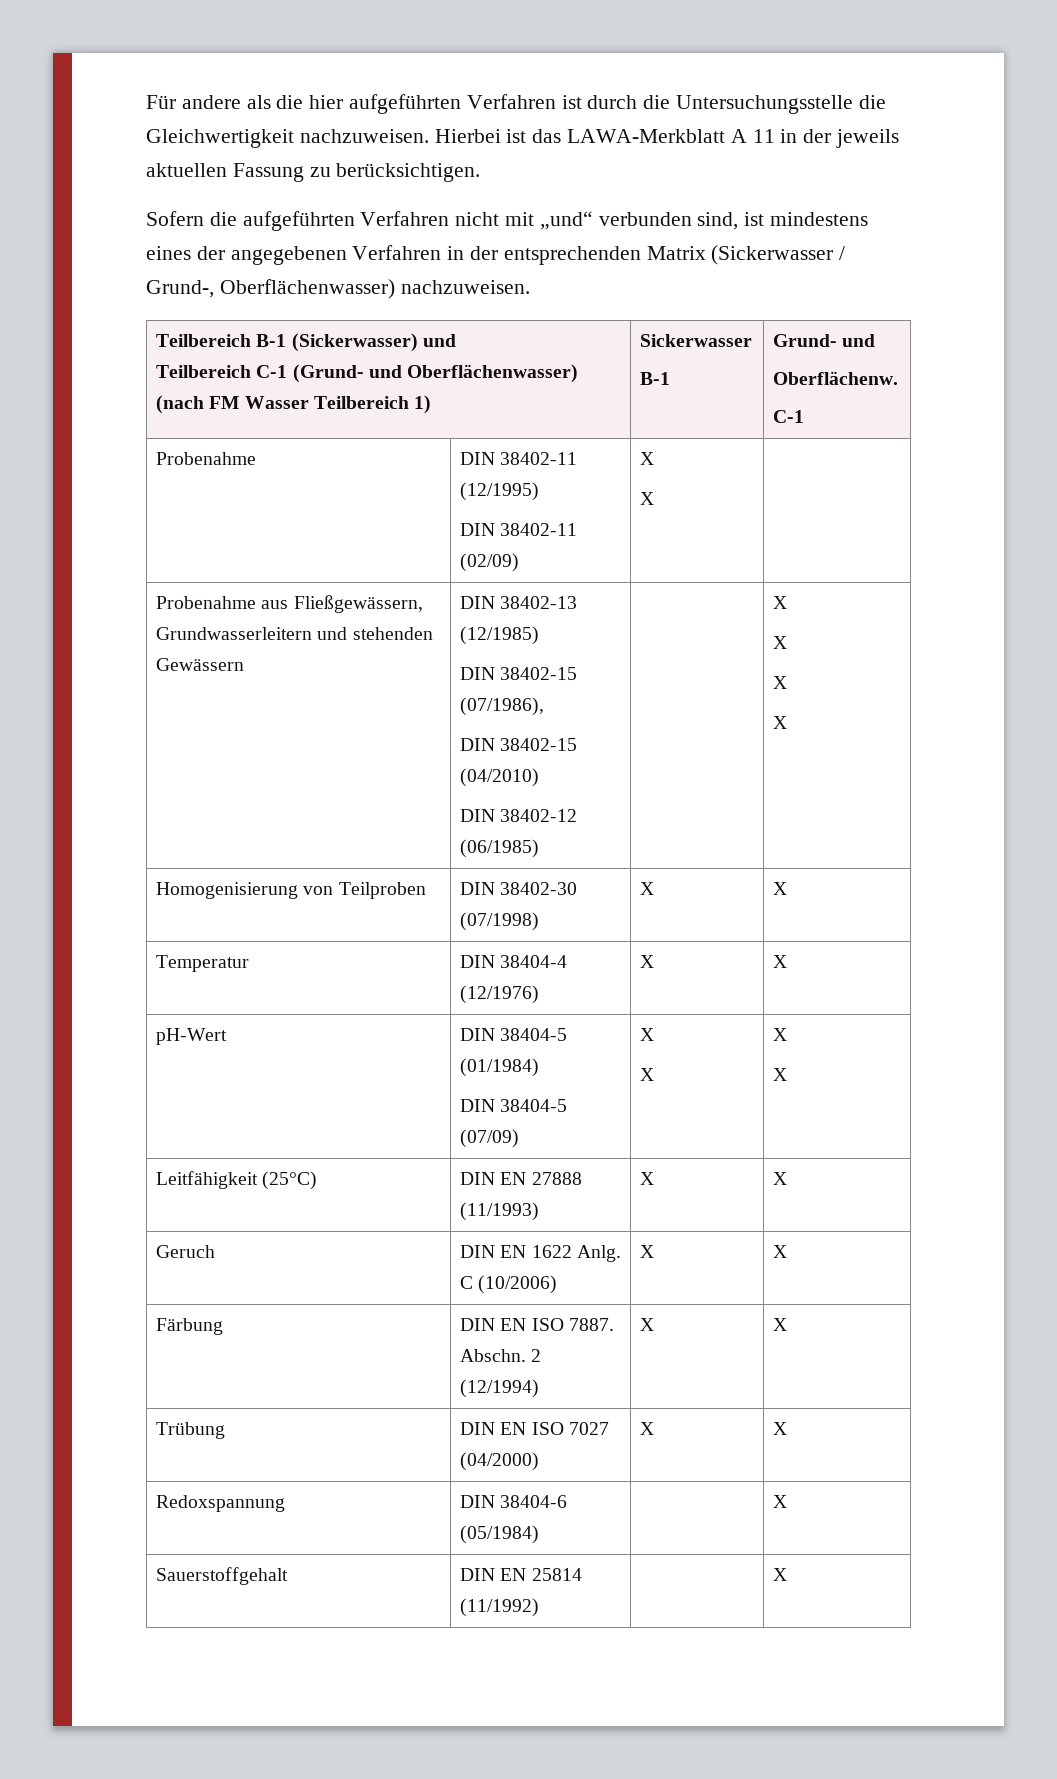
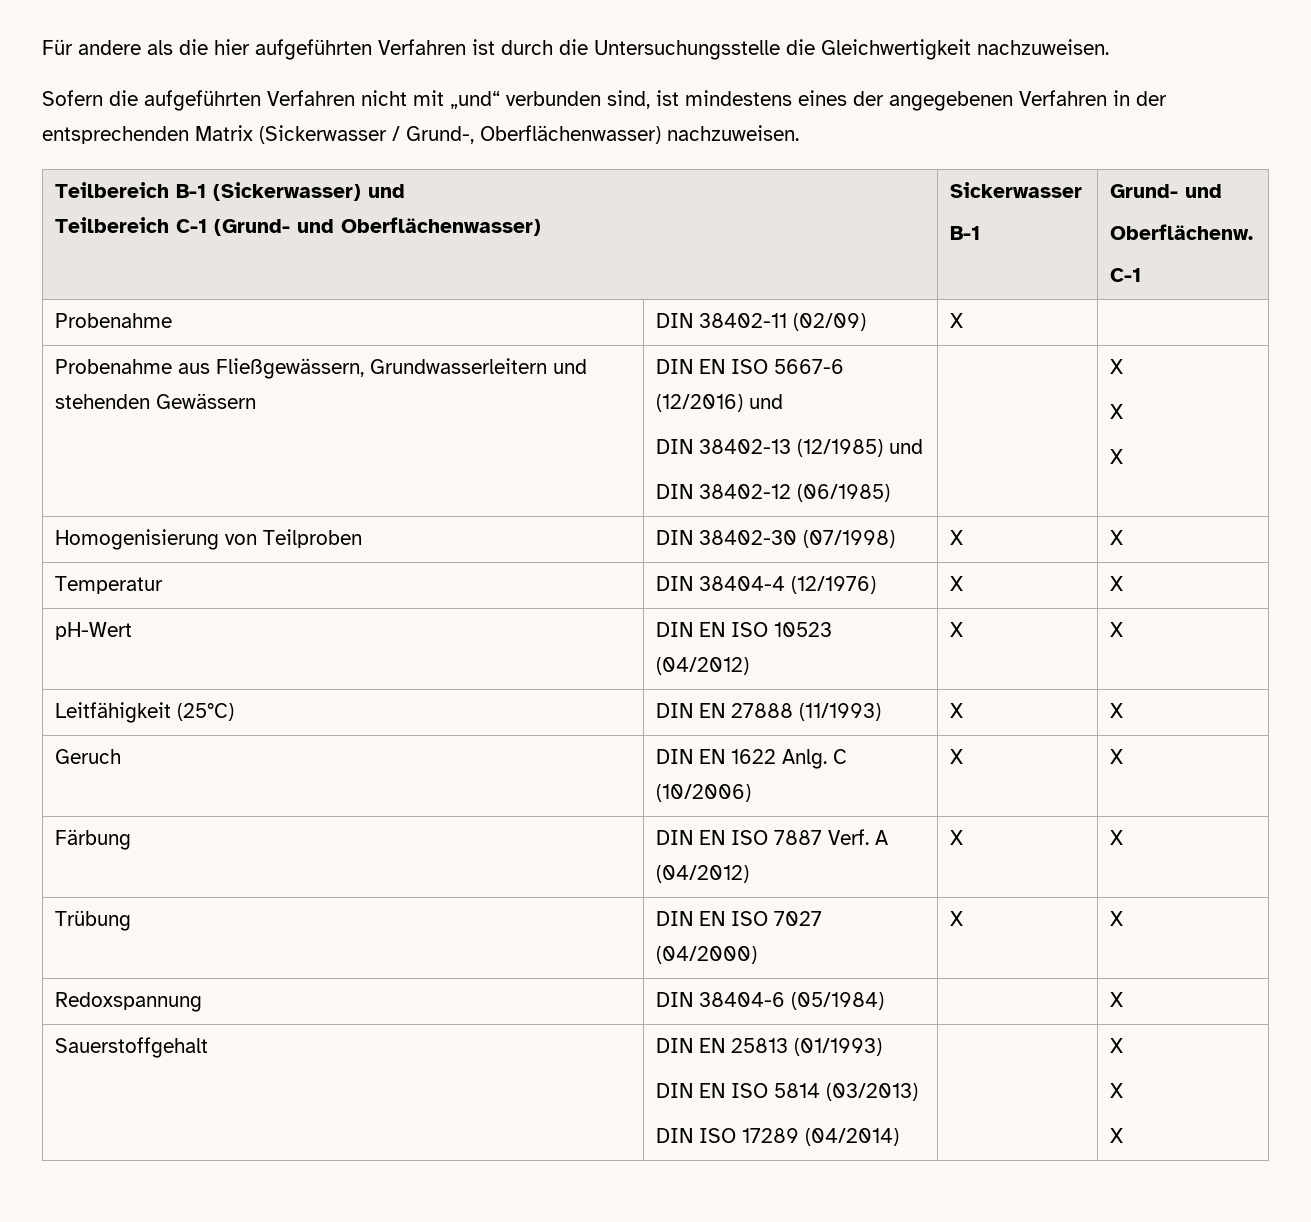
- Hierbei ist das LAWA-Merkblatt A 11 in der jeweils aktuellen Fassung zu berücksichtigen.
  Teilbereich B-1 (Sickerwasser) und
- Teilbereich C-1 (Grund- und Oberflächenwasser) (nach FM Wasser Teilbereich 1) | Sickerwasser
+ Teilbereich C-1 (Grund- und Oberflächenwasser) | Sickerwasser
- Probenahme | DIN 38402-11 (12/1995)
- DIN 38402-11 (02/09) | X
- X |
+ Probenahme | DIN 38402-11 (02/09) | X |
- Probenahme aus Fließgewässern, Grundwasserleitern und stehenden Gewässern | DIN 38402-13 (12/1985)
- DIN 38402-15 (07/1986),
- DIN 38402-15 (04/2010)
+ Probenahme aus Fließgewässern, Grundwasserleitern und stehenden Gewässern | DIN EN ISO 5667-6 (12/2016) und
+ DIN 38402-13 (12/1985) und
  DIN 38402-12 (06/1985) | | X
- X
- pH-Wert | DIN 38404-5 (01/1984)
- DIN 38404-5 (07/09) | X
- X | X
- X
+ pH-Wert | DIN EN ISO 10523 (04/2012) | X | X
- Färbung | DIN EN ISO 7887. Abschn. 2 (12/1994) | X | X
+ Färbung | DIN EN ISO 7887 Verf. A (04/2012) | X | X
- Sauerstoffgehalt | DIN EN 25814 (11/1992) | | X
+ Sauerstoffgehalt | DIN EN 25813 (01/1993)
+ DIN EN ISO 5814 (03/2013)
+ DIN ISO 17289 (04/2014) | | X
+ X
+ X

